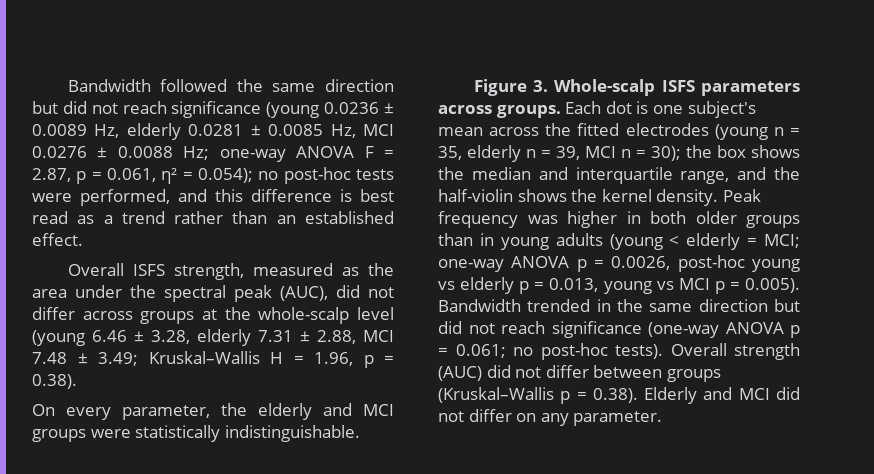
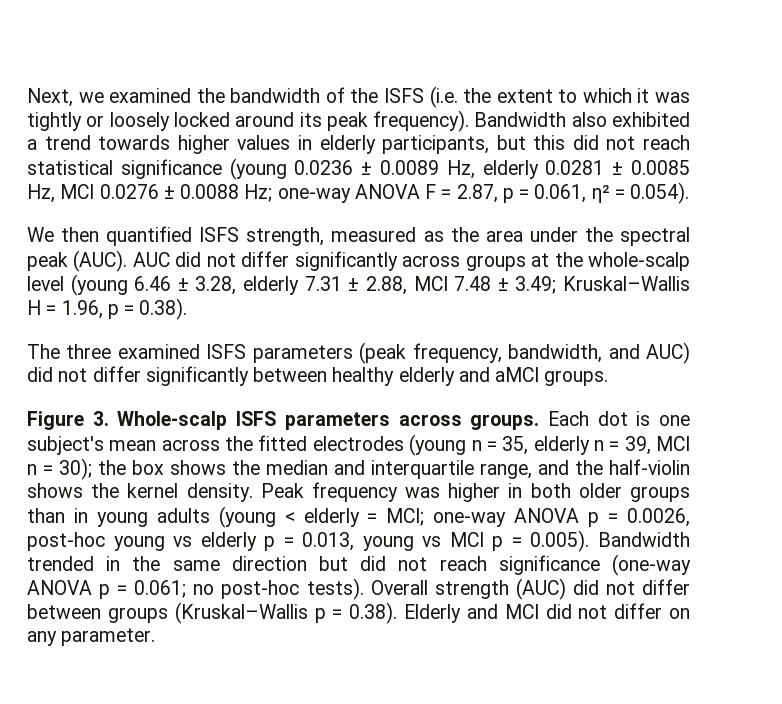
- Bandwidth followed the same direction but did not reach significance (young 0.0236 ± 0.0089 Hz, elderly 0.0281 ± 0.0085 Hz, MCI 0.0276 ± 0.0088 Hz;
+ Next, we examined the bandwidth of the ISFS (i.e. the extent to which it was tightly or loosely locked around its peak frequency). Bandwidth also exhibited a trend towards higher values in elderly participants, but this did not reach statistical significance (young 0.0236 ± 0.0089 Hz, elderly 0.0281 ± 0.0085 Hz, MCI 0.0276 ± 0.0088 Hz;
- one-way ANOVA F = 2.87, p = 0.061, η² = 0.054); no post-hoc tests were performed, and this difference is best read as a trend rather than an established effect.
- Overall ISFS strength, measured as the area under the spectral peak (AUC), did not differ across groups at the whole-scalp level (young 6.46 ± 3.28, elderly 7.31 ± 2.88, MCI 7.48 ± 3.49;
+ one-way ANOVA F = 2.87, p = 0.061, η² = 0.054).
+ We then quantified ISFS strength, measured as the area under the spectral peak (AUC). AUC did not differ significantly across groups at the whole-scalp level (young 6.46 ± 3.28, elderly 7.31 ± 2.88, MCI 7.48 ± 3.49;
- On every parameter, the elderly and MCI groups were statistically indistinguishable.
+ The three examined ISFS parameters (peak frequency, bandwidth, and AUC) did not differ significantly between healthy elderly and aMCI groups.

